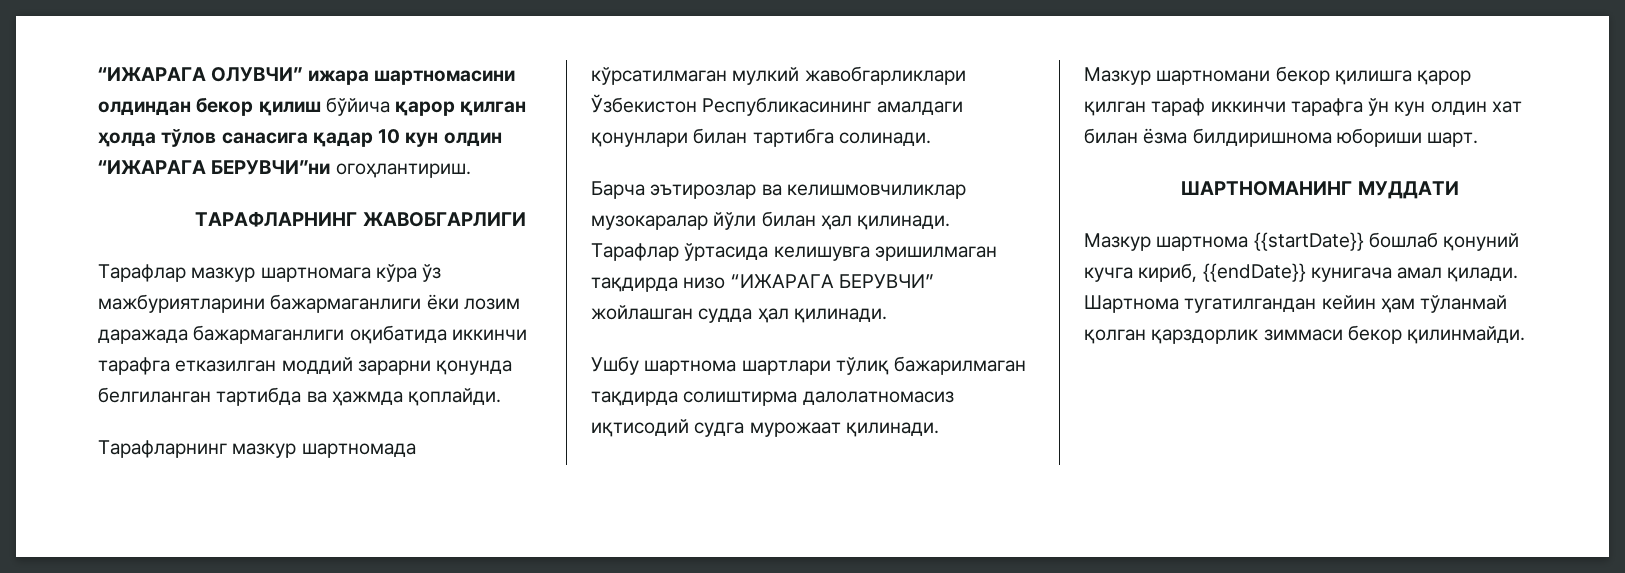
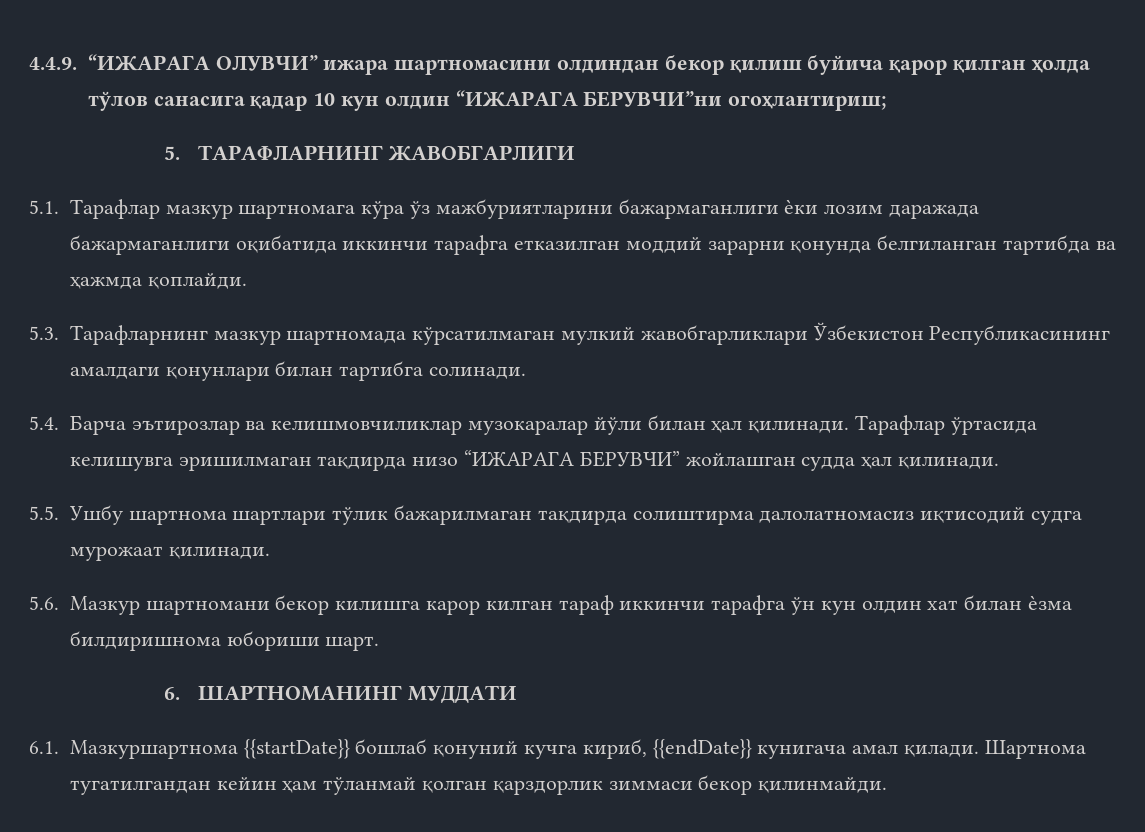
- “ИЖАРАГА ОЛУВЧИ” ижара шартномасини олдиндан бекор қилиш бўйича қарор қилган ҳолда тўлов санасига қадар 10 кун олдин “ИЖАРАГА БЕРУВЧИ”ни огоҳлантириш.
- ТАРАФЛАРНИНГ ЖАВОБГАРЛИГИ
+ 4.4.9. “ИЖАРАГА ОЛУВЧИ” ижара шартномасини олдиндан бекор қилиш буйича қарор қилган ҳолда тўлов санасига қадар 10 кун олдин “ИЖАРАГА БЕРУВЧИ”ни огоҳлантириш;
+ 5. ТАРАФЛАРНИНГ ЖАВОБГАРЛИГИ
- Тарафлар мазкур шартномага кўра ўз мажбуриятларини бажармаганлиги ёки лозим даражада бажармаганлиги оқибатида иккинчи тарафга етказилган моддий зарарни қонунда белгиланган тартибда ва ҳажмда қоплайди.
+ 5.1. Тарафлар мазкур шартномага кўра ўз мажбуриятларини бажармаганлиги ѐки лозим даражада бажармаганлиги оқибатида иккинчи тарафга етказилган моддий зарарни қонунда белгиланган тартибда ва ҳажмда қоплайди.
- Тарафларнинг мазкур шартномада кўрсатилмаган мулкий жавобгарликлари Ўзбекистон Республикасининг амалдаги қонунлари билан тартибга солинади.
+ 5.3. Тарафларнинг мазкур шартномада кўрсатилмаган мулкий жавобгарликлари Ўзбекистон Республикасининг амалдаги қонунлари билан тартибга солинади.
- Барча эътирозлар ва келишмовчиликлар музокаралар йўли билан ҳал қилинади.
+ 5.4. Барча эътирозлар ва келишмовчиликлар музокаралар йўли билан ҳал қилинади.
- Ушбу шартнома шартлари тўлиқ бажарилмаган тақдирда солиштирма далолатномасиз иқтисодий судга мурожаат қилинади.
+ 5.5. Ушбу шартнома шартлари тўлик бажарилмаган тақдирда солиштирма далолатномасиз иқтисодий судга мурожаат қилинади.
- Мазкур шартномани бекор қилишга қарор қилган тараф иккинчи тарафга ўн кун олдин хат билан ёзма билдиришнома юбориши шарт.
+ 5.6. Мазкур шартномани бекор килишга карор килган тараф иккинчи тарафга ўн кун олдин хат билан ѐзма билдиришнома юбориши шарт.
- ШАРТНОМАНИНГ МУДДАТИ
+ 6. ШАРТНОМАНИНГ МУДДАТИ
- Мазкур шартнома {{startDate}} бошлаб қонуний кучга кириб, {{endDate}} кунигача амал қилади.
+ 6.1. Мазкуршартнома {{startDate}} бошлаб қонуний кучга кириб, {{endDate}} кунигача амал қилади.

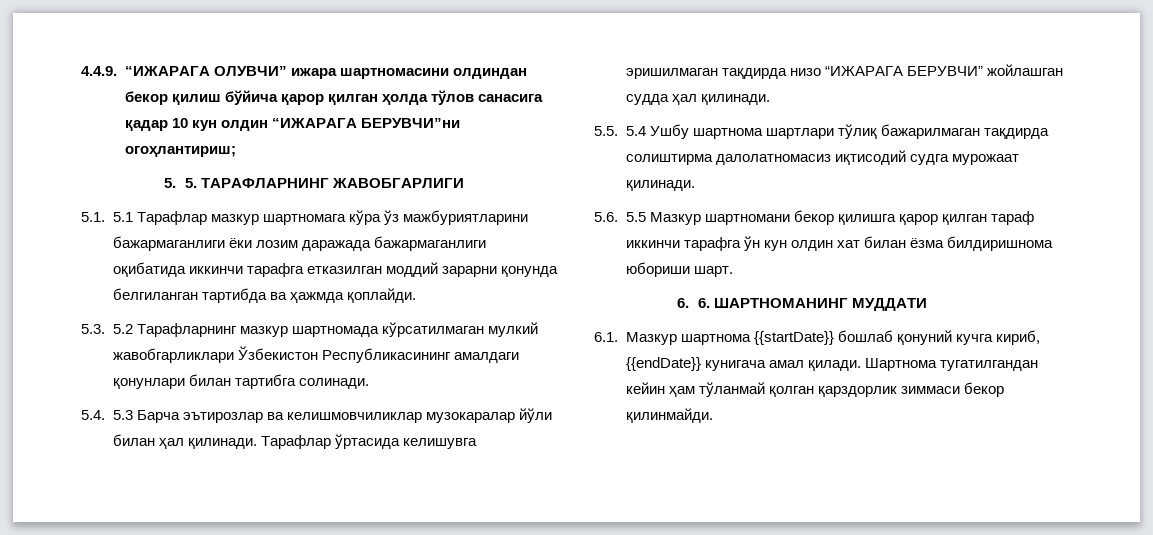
- 4.4.9. “ИЖАРАГА ОЛУВЧИ” ижара шартномасини олдиндан бекор қилиш буйича қарор қилган ҳолда тўлов санасига қадар 10 кун олдин “ИЖАРАГА БЕРУВЧИ”ни огоҳлантириш;
+ 4.4.9. “ИЖАРАГА ОЛУВЧИ” ижара шартномасини олдиндан бекор қилиш бўйича қарор қилган ҳолда тўлов санасига қадар 10 кун олдин “ИЖАРАГА БЕРУВЧИ”ни огоҳлантириш;
- 5. ТАРАФЛАРНИНГ ЖАВОБГАРЛИГИ
+ 5. 5. ТАРАФЛАРНИНГ ЖАВОБГАРЛИГИ
- 5.1. Тарафлар мазкур шартномага кўра ўз мажбуриятларини бажармаганлиги ѐки лозим даражада бажармаганлиги оқибатида иккинчи тарафга етказилган моддий зарарни қонунда белгиланган тартибда ва ҳажмда қоплайди.
+ 5.1. 5.1 Тарафлар мазкур шартномага кўра ўз мажбуриятларини бажармаганлиги ёки лозим даражада бажармаганлиги оқибатида иккинчи тарафга етказилган моддий зарарни қонунда белгиланган тартибда ва ҳажмда қоплайди.
- 5.3. Тарафларнинг мазкур шартномада кўрсатилмаган мулкий жавобгарликлари Ўзбекистон Республикасининг амалдаги қонунлари билан тартибга солинади.
+ 5.3. 5.2 Тарафларнинг мазкур шартномада кўрсатилмаган мулкий жавобгарликлари Ўзбекистон Республикасининг амалдаги қонунлари билан тартибга солинади.
- 5.4. Барча эътирозлар ва келишмовчиликлар музокаралар йўли билан ҳал қилинади.
+ 5.4. 5.3 Барча эътирозлар ва келишмовчиликлар музокаралар йўли билан ҳал қилинади.
- 5.5. Ушбу шартнома шартлари тўлик бажарилмаган тақдирда солиштирма далолатномасиз иқтисодий судга мурожаат қилинади.
+ 5.5. 5.4 Ушбу шартнома шартлари тўлиқ бажарилмаган тақдирда солиштирма далолатномасиз иқтисодий судга мурожаат қилинади.
- 5.6. Мазкур шартномани бекор килишга карор килган тараф иккинчи тарафга ўн кун олдин хат билан ѐзма билдиришнома юбориши шарт.
+ 5.6. 5.5 Мазкур шартномани бекор қилишга қарор қилган тараф иккинчи тарафга ўн кун олдин хат билан ёзма билдиришнома юбориши шарт.
- 6. ШАРТНОМАНИНГ МУДДАТИ
+ 6. 6. ШАРТНОМАНИНГ МУДДАТИ
- 6.1. Мазкуршартнома {{startDate}} бошлаб қонуний кучга кириб, {{endDate}} кунигача амал қилади.
+ 6.1. Мазкур шартнома {{startDate}} бошлаб қонуний кучга кириб, {{endDate}} кунигача амал қилади.

